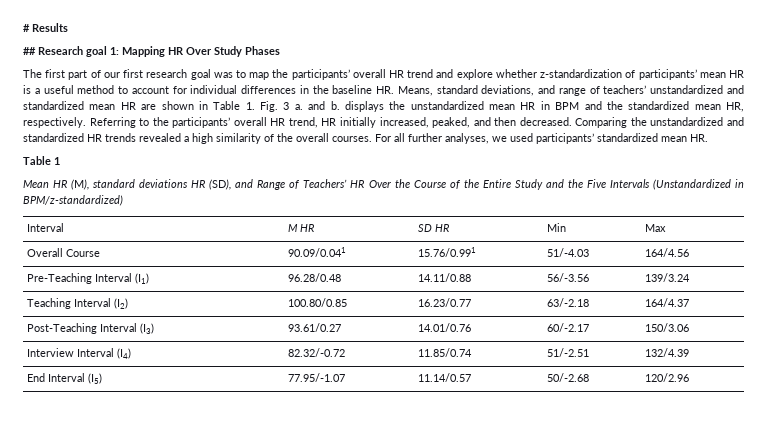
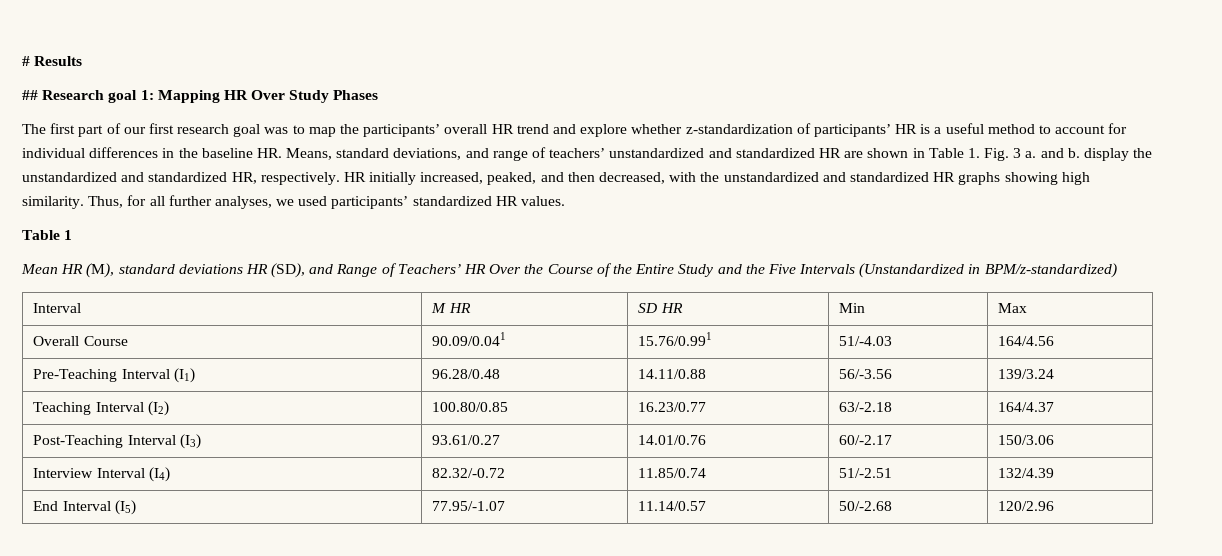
- The first part of our first research goal was to map the participants’ overall HR trend and explore whether z-standardization of participants’ mean HR is a useful method to account for individual differences in the baseline HR. Means, standard deviations, and range of teachers’ unstandardized and standardized mean HR are shown in Table 1. Fig. 3 a. and b. displays the unstandardized mean HR in BPM and the standardized mean HR, respectively. Referring to the participants’ overall HR trend, HR initially increased, peaked, and then decreased. Comparing the unstandardized and standardized HR trends revealed a high similarity of the overall courses. For all further analyses, we used participants’ standardized mean HR.
+ The first part of our first research goal was to map the participants’ overall HR trend and explore whether z-standardization of participants’ HR is a useful method to account for individual differences in the baseline HR. Means, standard deviations, and range of teachers’ unstandardized and standardized HR are shown in Table 1. Fig. 3 a. and b. display the unstandardized and standardized HR, respectively. HR initially increased, peaked, and then decreased, with the unstandardized and standardized HR graphs showing high similarity. Thus, for all further analyses, we used participants’ standardized HR values.

